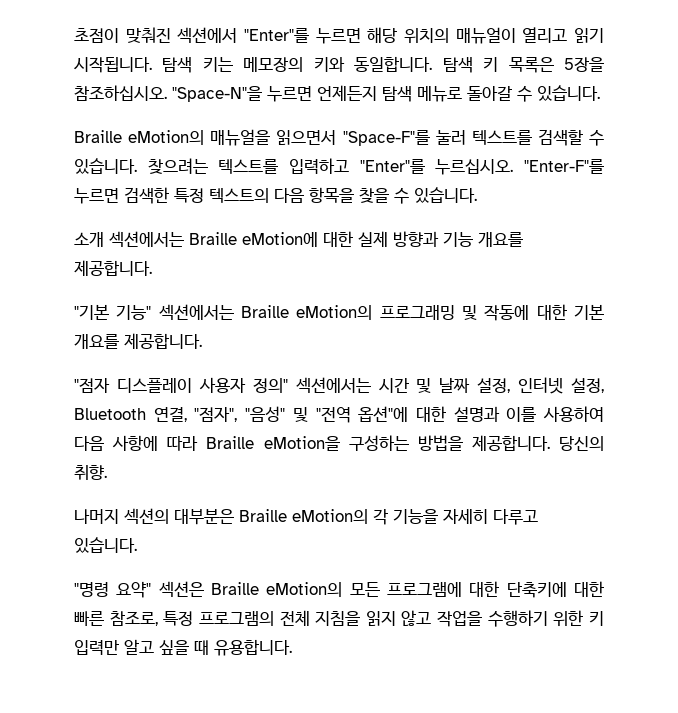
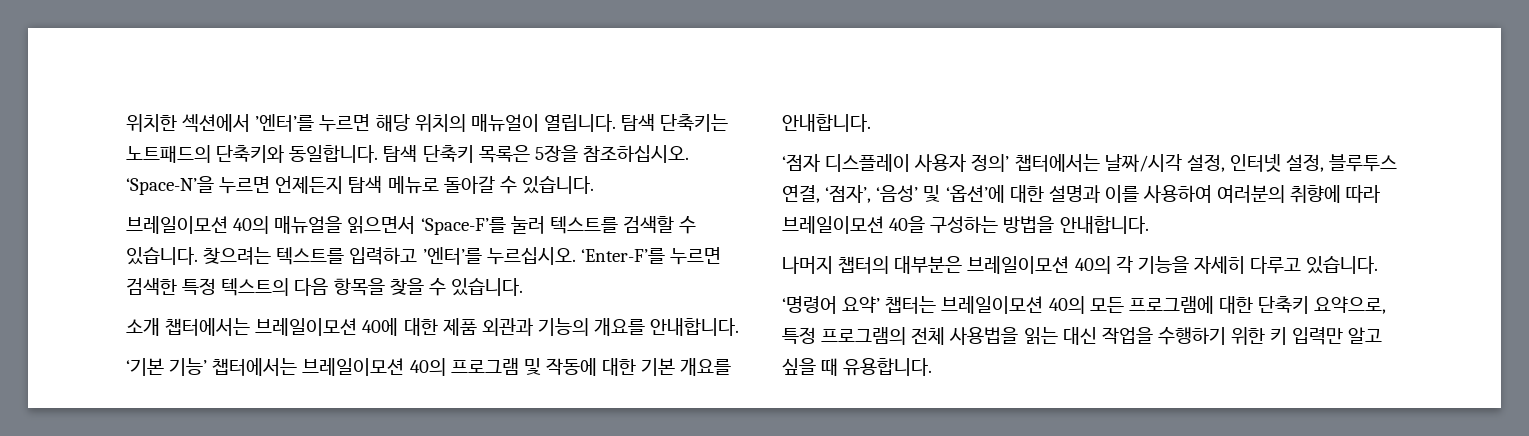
- 초점이 맞춰진 섹션에서 "Enter"를 누르면 해당 위치의 매뉴얼이 열리고 읽기 시작됩니다. 탐색 키는 메모장의 키와 동일합니다.
+ 위치한 섹션에서 ’엔터’를 누르면 해당 위치의 매뉴얼이 열립니다. 탐색 단축키는 노트패드의 단축키와 동일합니다.
- 탐색 키 목록은 5장을 참조하십시오.
+ 탐색 단축키 목록은 5장을 참조하십시오.
- "Space-N"을 누르면 언제든지 탐색 메뉴로 돌아갈 수 있습니다.
+ ‘Space-N’을 누르면 언제든지 탐색 메뉴로 돌아갈 수 있습니다.
- Braille eMotion의 매뉴얼을 읽으면서 "Space-F"를 눌러 텍스트를 검색할 수 있습니다.
+ 브레일이모션 40의 매뉴얼을 읽으면서 ‘Space-F’를 눌러 텍스트를 검색할 수 있습니다.
- 찾으려는 텍스트를 입력하고 "Enter"를 누르십시오. "Enter-F"를 누르면 검색한 특정 텍스트의 다음 항목을 찾을 수 있습니다.
+ 찾으려는 텍스트를 입력하고 ’엔터’를 누르십시오. ‘Enter-F’를 누르면 검색한 특정 텍스트의 다음 항목을 찾을 수 있습니다.
- 소개 섹션에서는 Braille eMotion에 대한 실제 방향과 기능 개요를 제공합니다.
- "기본 기능" 섹션에서는 Braille eMotion의 프로그래밍 및 작동에 대한 기본 개요를 제공합니다.
- "점자 디스플레이 사용자 정의" 섹션에서는 시간 및 날짜 설정, 인터넷 설정, Bluetooth 연결, "점자", "음성" 및 "전역 옵션"에 대한 설명과 이를 사용하여 다음 사항에 따라 Braille eMotion을 구성하는 방법을 제공합니다. 당신의 취향.
- 나머지 섹션의 대부분은 Braille eMotion의 각 기능을 자세히 다루고 있습니다.
+ 소개 챕터에서는 브레일이모션 40에 대한 제품 외관과 기능의 개요를 안내합니다.
+ ‘기본 기능’ 챕터에서는 브레일이모션 40의 프로그램 및 작동에 대한 기본 개요를 안내합니다.
+ ‘점자 디스플레이 사용자 정의’ 챕터에서는 날짜/시각 설정, 인터넷 설정, 블루투스 연결, ‘점자’, ‘음성’ 및 ‘옵션’에 대한 설명과 이를 사용하여 여러분의 취향에 따라 브레일이모션 40을 구성하는 방법을 안내합니다.
+ 나머지 챕터의 대부분은 브레일이모션 40의 각 기능을 자세히 다루고 있습니다.
- "명령 요약" 섹션은 Braille eMotion의 모든 프로그램에 대한 단축키에 대한 빠른 참조로, 특정 프로그램의 전체 지침을 읽지 않고 작업을 수행하기 위한 키 입력만 알고 싶을 때 유용합니다.
+ ‘명령어 요약’ 챕터는 브레일이모션 40의 모든 프로그램에 대한 단축키 요약으로, 특정 프로그램의 전체 사용법을 읽는 대신 작업을 수행하기 위한 키 입력만 알고 싶을 때 유용합니다.

